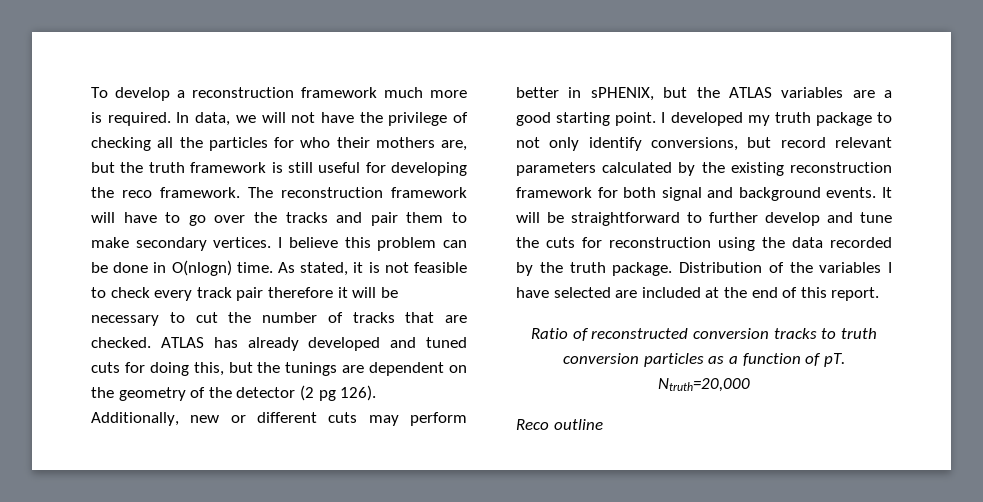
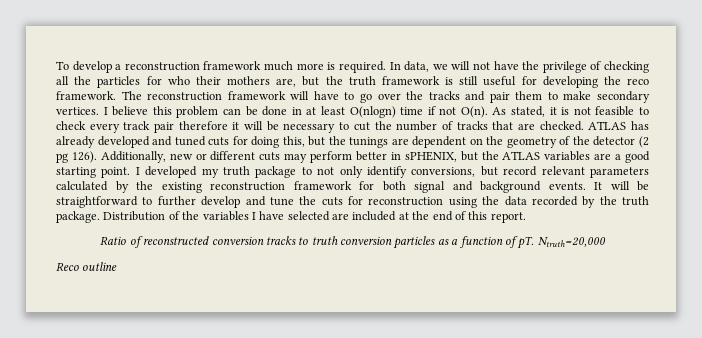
- I believe this problem can be done in O(nlogn) time.
+ I believe this problem can be done in at least O(nlogn) time if not O(n).

